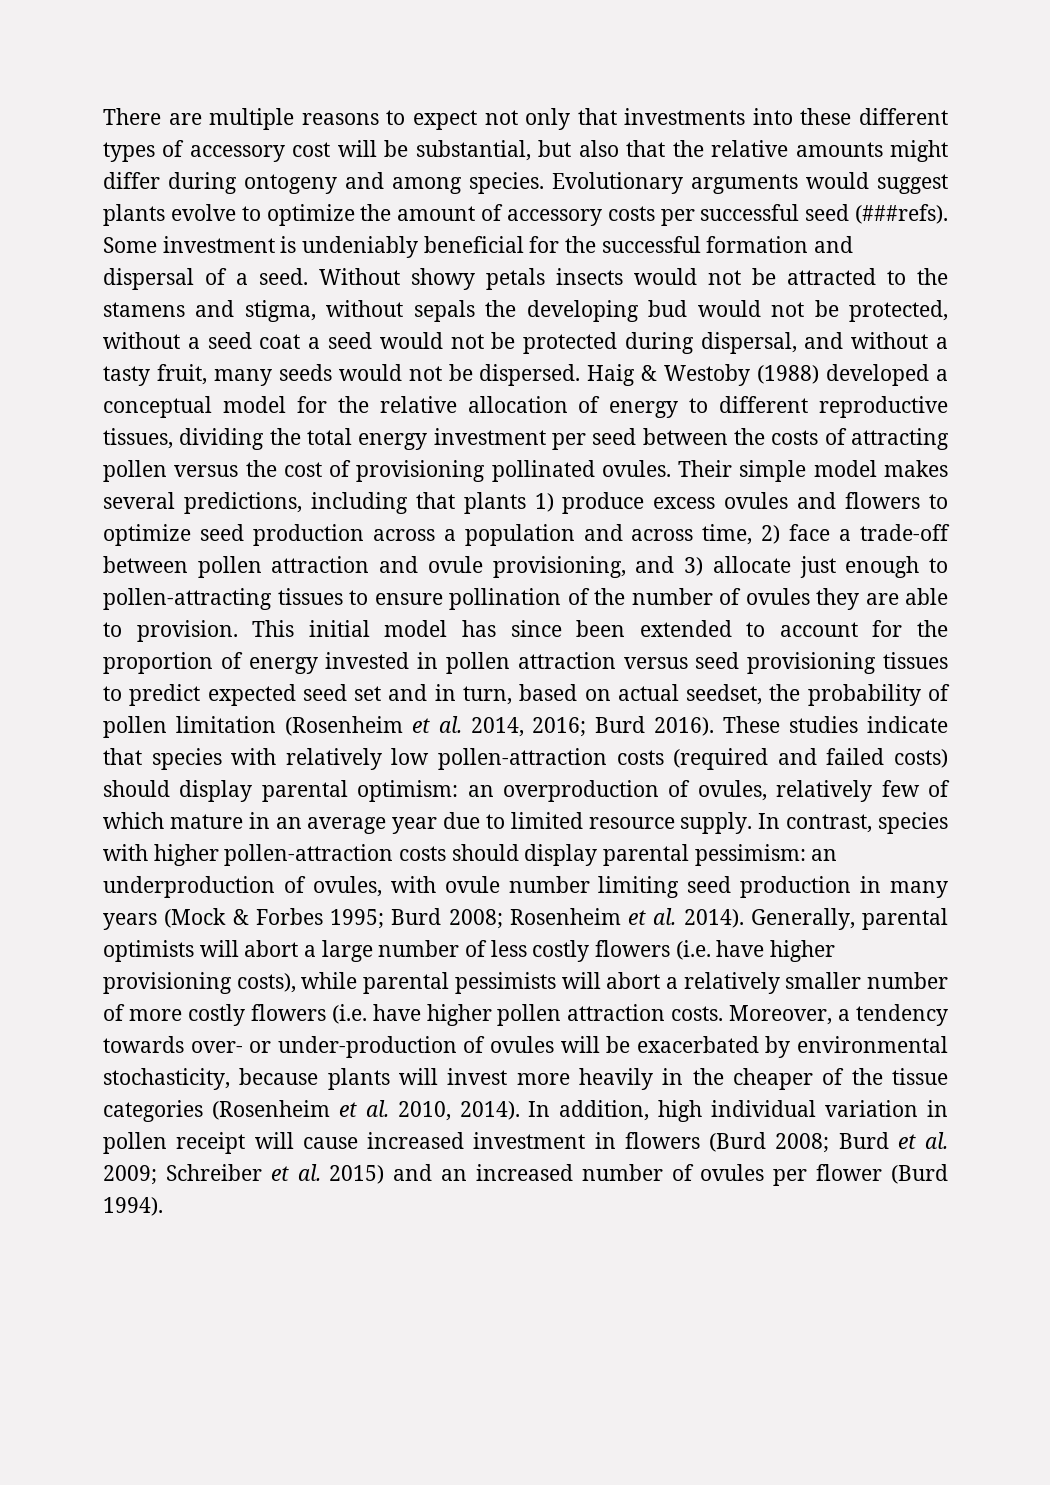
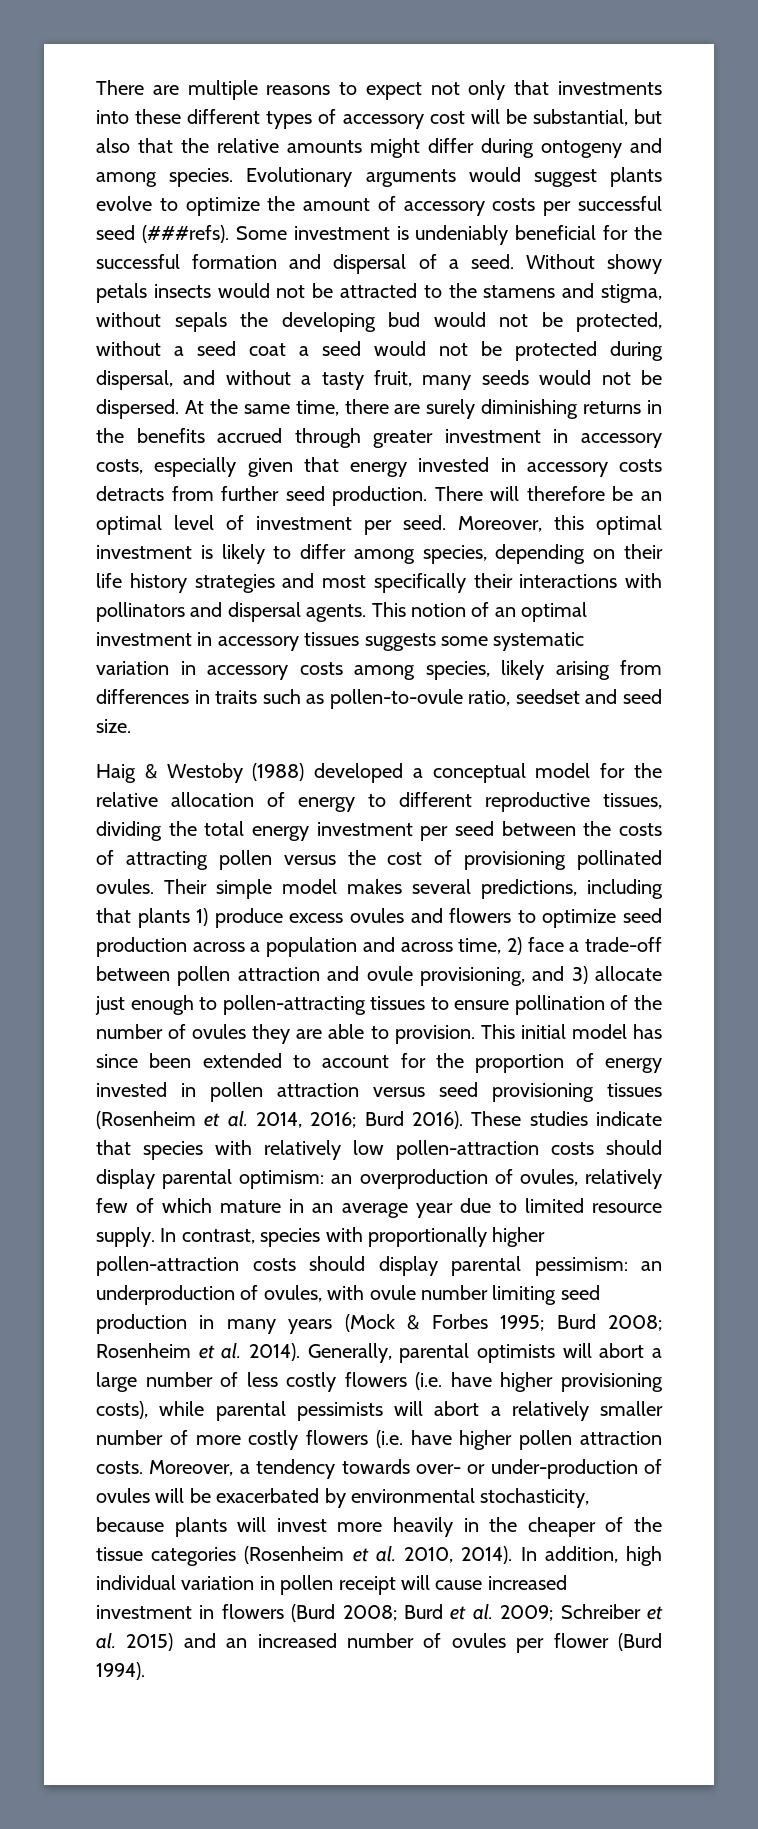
- Without showy petals insects would not be attracted to the stamens and stigma, without sepals the developing bud would not be protected, without a seed coat a seed would not be protected during dispersal, and without a tasty fruit, many seeds would not be dispersed. Haig & Westoby (1988) developed a conceptual model for the relative allocation of energy to different reproductive tissues, dividing the total energy investment per seed between the costs of attracting pollen versus the cost of provisioning pollinated ovules.
+ Without showy petals insects would not be attracted to the stamens and stigma, without sepals the developing bud would not be protected, without a seed coat a seed would not be protected during dispersal, and without a tasty fruit, many seeds would not be dispersed. At the same time, there are surely diminishing returns in the benefits accrued through greater investment in accessory costs, especially given that energy invested in accessory costs detracts from further seed production. There will therefore be an optimal level of investment per seed. Moreover, this optimal investment is likely to differ among species, depending on their life history strategies and most specifically their interactions with pollinators and dispersal agents. This notion of an optimal investment in accessory tissues suggests some systematic variation in accessory costs among species, likely arising from differences in traits such as pollen-to-ovule ratio, seedset and seed size.
+ Haig & Westoby (1988) developed a conceptual model for the relative allocation of energy to different reproductive tissues, dividing the total energy investment per seed between the costs of attracting pollen versus the cost of provisioning pollinated ovules.
- This initial model has since been extended to account for the proportion of energy invested in pollen attraction versus seed provisioning tissues to predict expected seed set and in turn, based on actual seedset, the probability of pollen limitation (Rosenheim et al. 2014, 2016; Burd 2016).
+ This initial model has since been extended to account for the proportion of energy invested in pollen attraction versus seed provisioning tissues (Rosenheim et al. 2014, 2016; Burd 2016).
- These studies indicate that species with relatively low pollen-attraction costs (required and failed costs) should display parental optimism: an overproduction of ovules, relatively few of which mature in an average year due to limited resource supply.
+ These studies indicate that species with relatively low pollen-attraction costs should display parental optimism: an overproduction of ovules, relatively few of which mature in an average year due to limited resource supply.
- In contrast, species with higher pollen-attraction costs should display parental pessimism: an underproduction of ovules, with ovule number limiting seed production in many years (Mock & Forbes 1995; Burd 2008; Rosenheim et al. 2014).
+ In contrast, species with proportionally higher pollen-attraction costs should display parental pessimism: an underproduction of ovules, with ovule number limiting seed production in many years (Mock & Forbes 1995; Burd 2008; Rosenheim et al. 2014).

